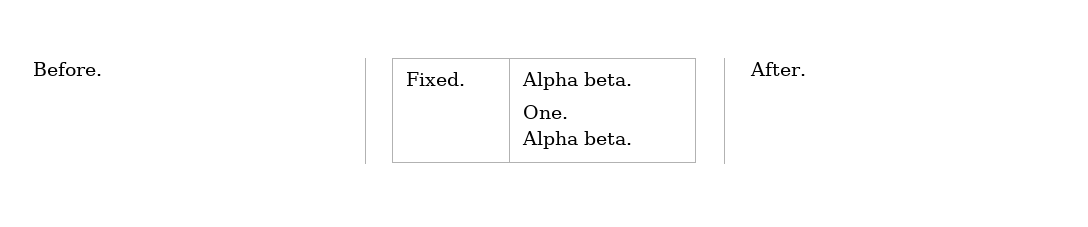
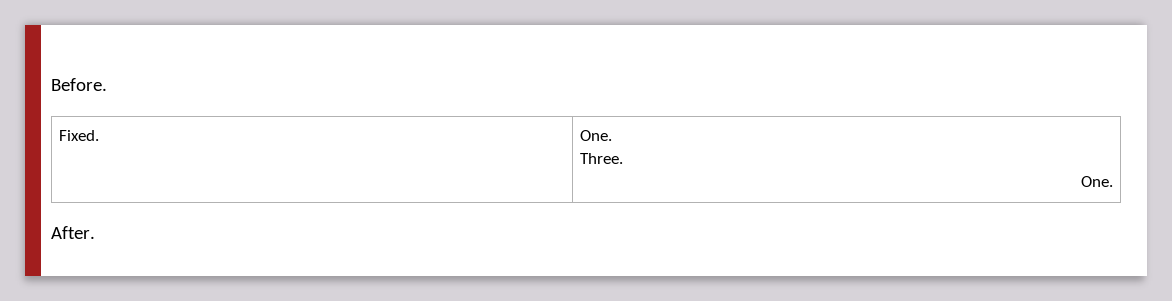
- Fixed. | Alpha beta.
+ Fixed. | One.
+ Three.
  One.
- Alpha beta.

